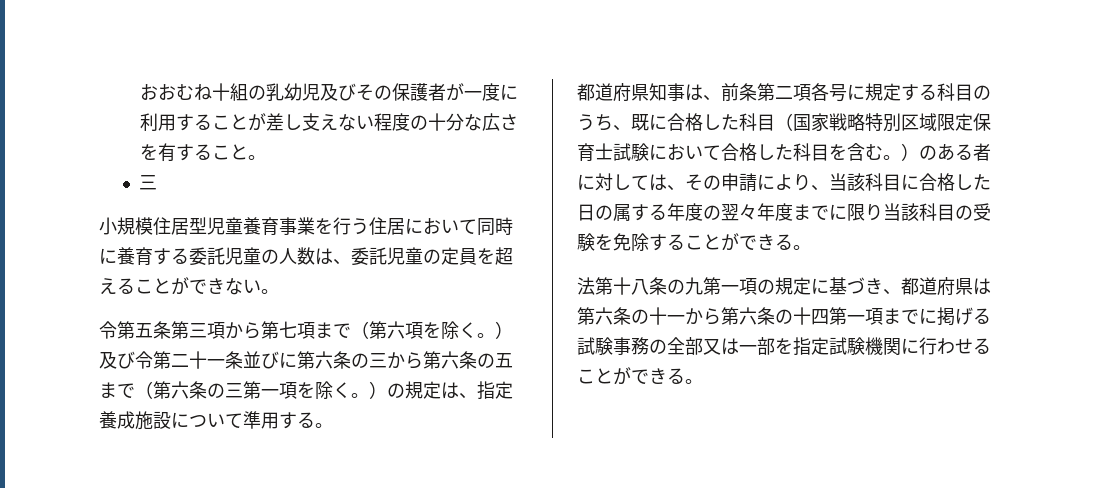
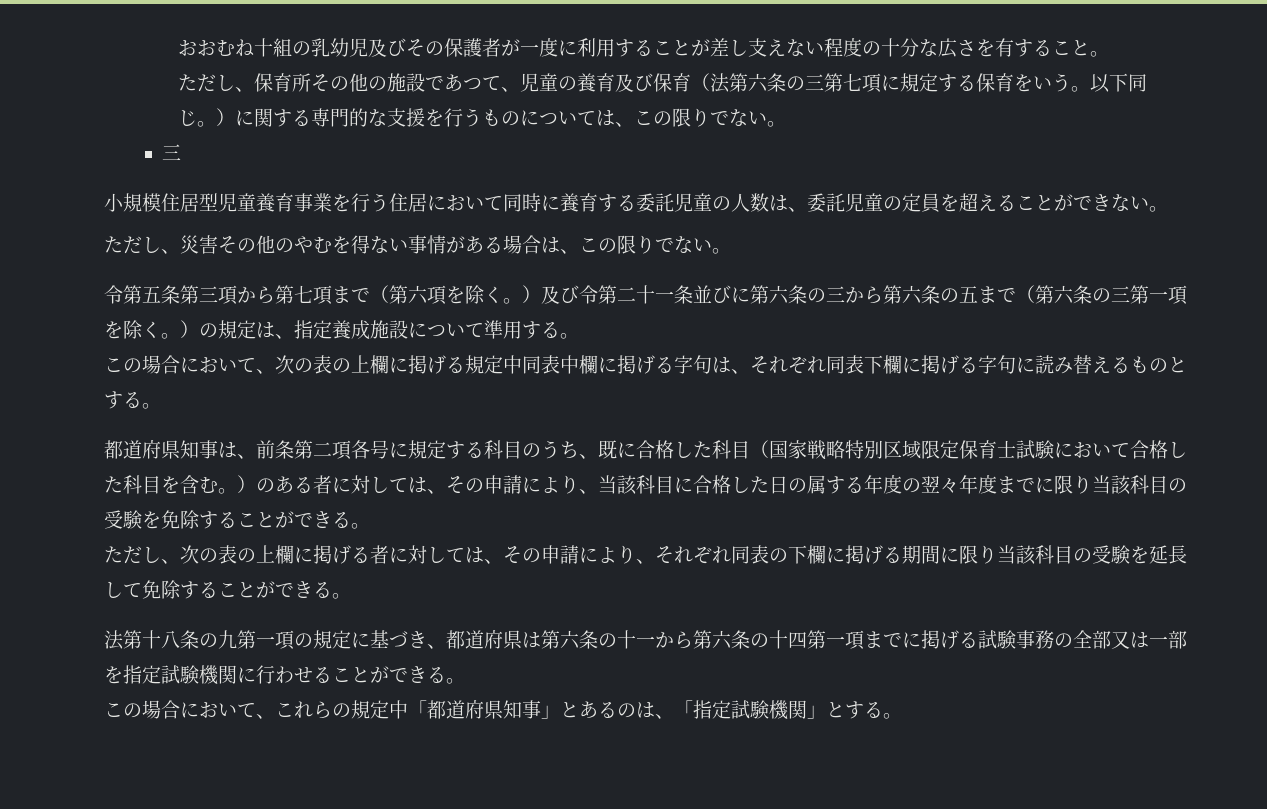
+ ただし、保育所その他の施設であつて、児童の養育及び保育（法第六条の三第七項に規定する保育をいう。以下同じ。）に関する専門的な支援を行うものについては、この限りでない。
+ ただし、災害その他のやむを得ない事情がある場合は、この限りでない。
+ この場合において、次の表の上欄に掲げる規定中同表中欄に掲げる字句は、それぞれ同表下欄に掲げる字句に読み替えるものとする。
+ ただし、次の表の上欄に掲げる者に対しては、その申請により、それぞれ同表の下欄に掲げる期間に限り当該科目の受験を延長して免除することができる。
+ この場合において、これらの規定中「都道府県知事」とあるのは、「指定試験機関」とする。

